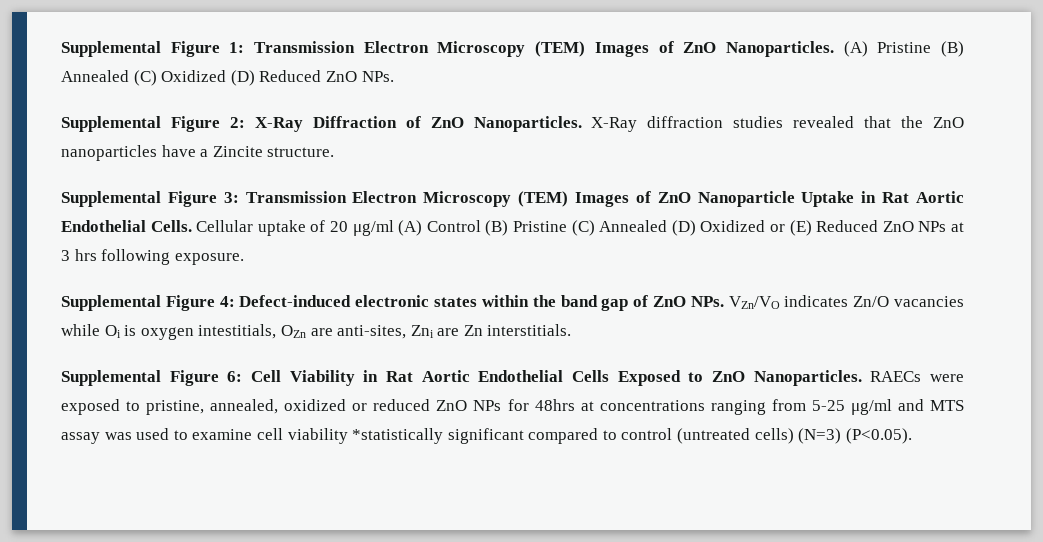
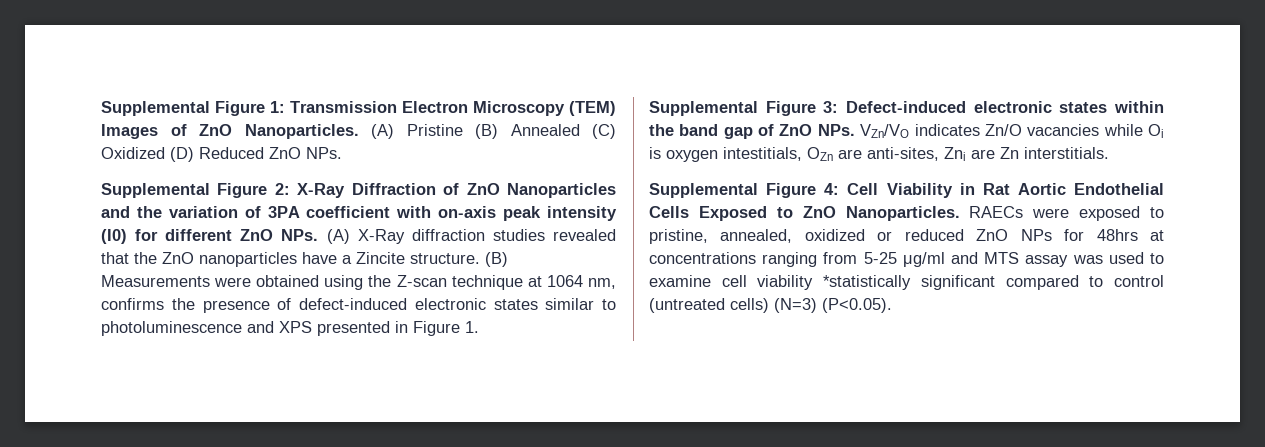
- Supplemental Figure 2: X-Ray Diffraction of ZnO Nanoparticles. X-Ray diffraction studies revealed that the ZnO nanoparticles have a Zincite structure.
- Supplemental Figure 3: Transmission Electron Microscopy (TEM) Images of ZnO Nanoparticle Uptake in Rat Aortic Endothelial Cells. Cellular uptake of 20 μg/ml (A) Control (B) Pristine (C) Annealed (D) Oxidized or (E) Reduced ZnO NPs at 3 hrs following exposure.
- Supplemental Figure 4: Defect-induced electronic states within the band gap of ZnO NPs. VZn/VO indicates Zn/O vacancies while Oi is oxygen intestitials, OZn are anti-sites, Zni are Zn interstitials.
+ Supplemental Figure 2: X-Ray Diffraction of ZnO Nanoparticles and the variation of 3PA coefficient with on-axis peak intensity (I0) for different ZnO NPs. (A) X-Ray diffraction studies revealed that the ZnO nanoparticles have a Zincite structure. (B) Measurements were obtained using the Z-scan technique at 1064 nm, confirms the presence of defect-induced electronic states similar to photoluminescence and XPS presented in Figure 1.
+ Supplemental Figure 3: Defect-induced electronic states within the band gap of ZnO NPs. VZn/VO indicates Zn/O vacancies while Oi is oxygen intestitials, OZn are anti-sites, Zni are Zn interstitials.
- Supplemental Figure 6: Cell Viability in Rat Aortic Endothelial Cells Exposed to ZnO Nanoparticles.
+ Supplemental Figure 4: Cell Viability in Rat Aortic Endothelial Cells Exposed to ZnO Nanoparticles.

